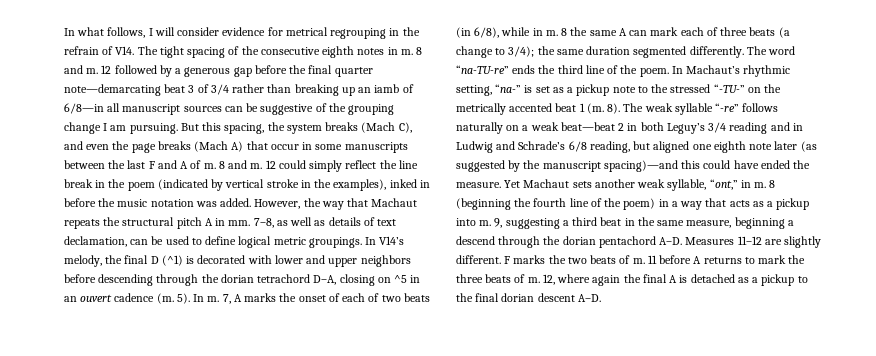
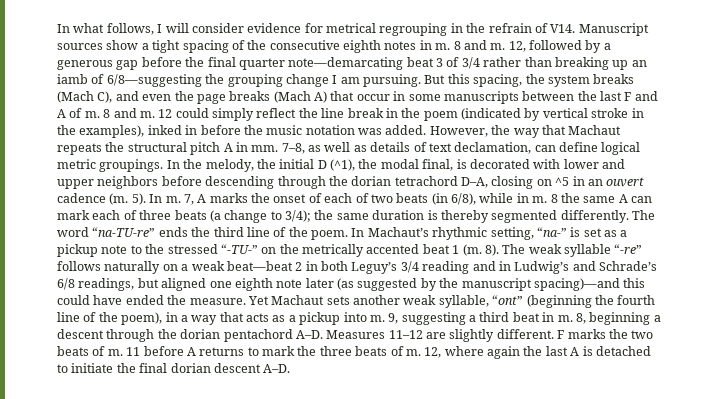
- In what follows, I will consider evidence for metrical regrouping in the refrain of V14. The tight spacing of the consecutive eighth notes in m.
+ In what follows, I will consider evidence for metrical regrouping in the refrain of V14. Manuscript sources show a tight spacing of the consecutive eighth notes in m.
- 12 followed by a generous gap before the final quarter note—demarcating beat 3 of 3/4 rather than breaking up an iamb of 6/8—in all manuscript sources can be suggestive of the grouping change I am pursuing.
+ 12, followed by a generous gap before the final quarter note—demarcating beat 3 of 3/4 rather than breaking up an iamb of 6/8—suggesting the grouping change I am pursuing.
- 7–8, as well as details of text declamation, can be used to define logical metric groupings.
+ 7–8, as well as details of text declamation, can define logical metric groupings.
- In V14’s melody, the final D (^1) is decorated with lower and upper neighbors before descending through the dorian tetrachord D–A, closing on ^5 in an ouvert cadence (m.
+ In the melody, the initial D (^1), the modal final, is decorated with lower and upper neighbors before descending through the dorian tetrachord D–A, closing on ^5 in an ouvert cadence (m.
- 8 the same A can mark each of three beats (a change to 3/4); the same duration segmented differently.
+ 8 the same A can mark each of three beats (a change to 3/4); the same duration is thereby segmented differently.
- The weak syllable “-re” follows naturally on a weak beat—beat 2 in both Leguy’s 3/4 reading and in Ludwig and Schrade’s 6/8 reading, but aligned one eighth note later (as suggested by the manuscript spacing)—and this could have ended the measure.
+ The weak syllable “-re” follows naturally on a weak beat—beat 2 in both Leguy’s 3/4 reading and in Ludwig’s and Schrade’s 6/8 readings, but aligned one eighth note later (as suggested by the manuscript spacing)—and this could have ended the measure.
- Yet Machaut sets another weak syllable, “ont,” in m. 8 (beginning the fourth line of the poem) in a way that acts as a pickup into m.
+ Yet Machaut sets another weak syllable, “ont” (beginning the fourth line of the poem), in a way that acts as a pickup into m.
- 9, suggesting a third beat in the same measure, beginning a descend through the dorian pentachord A–D. Measures 11–12 are slightly different.
+ 9, suggesting a third beat in m. 8, beginning a descent through the dorian pentachord A–D. Measures 11–12 are slightly different.
- 12, where again the final A is detached as a pickup to the final dorian descent A–D.
+ 12, where again the last A is detached to initiate the final dorian descent A–D.

